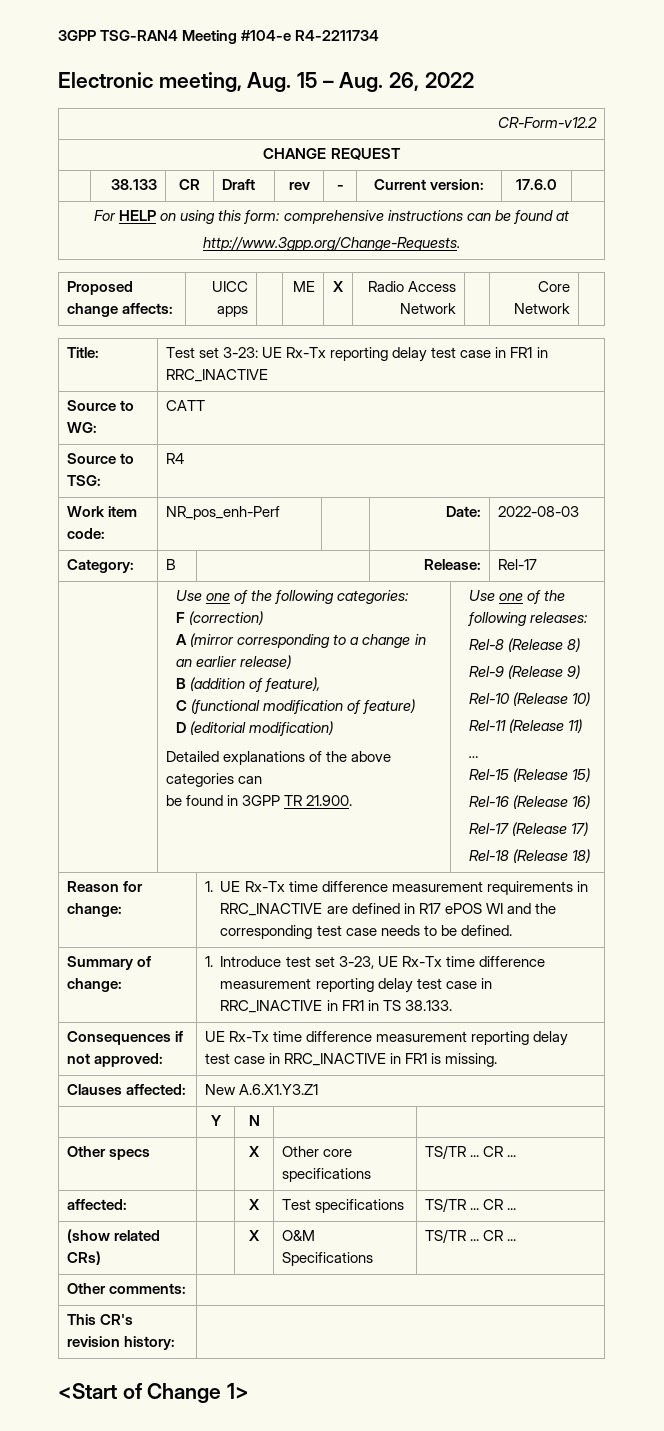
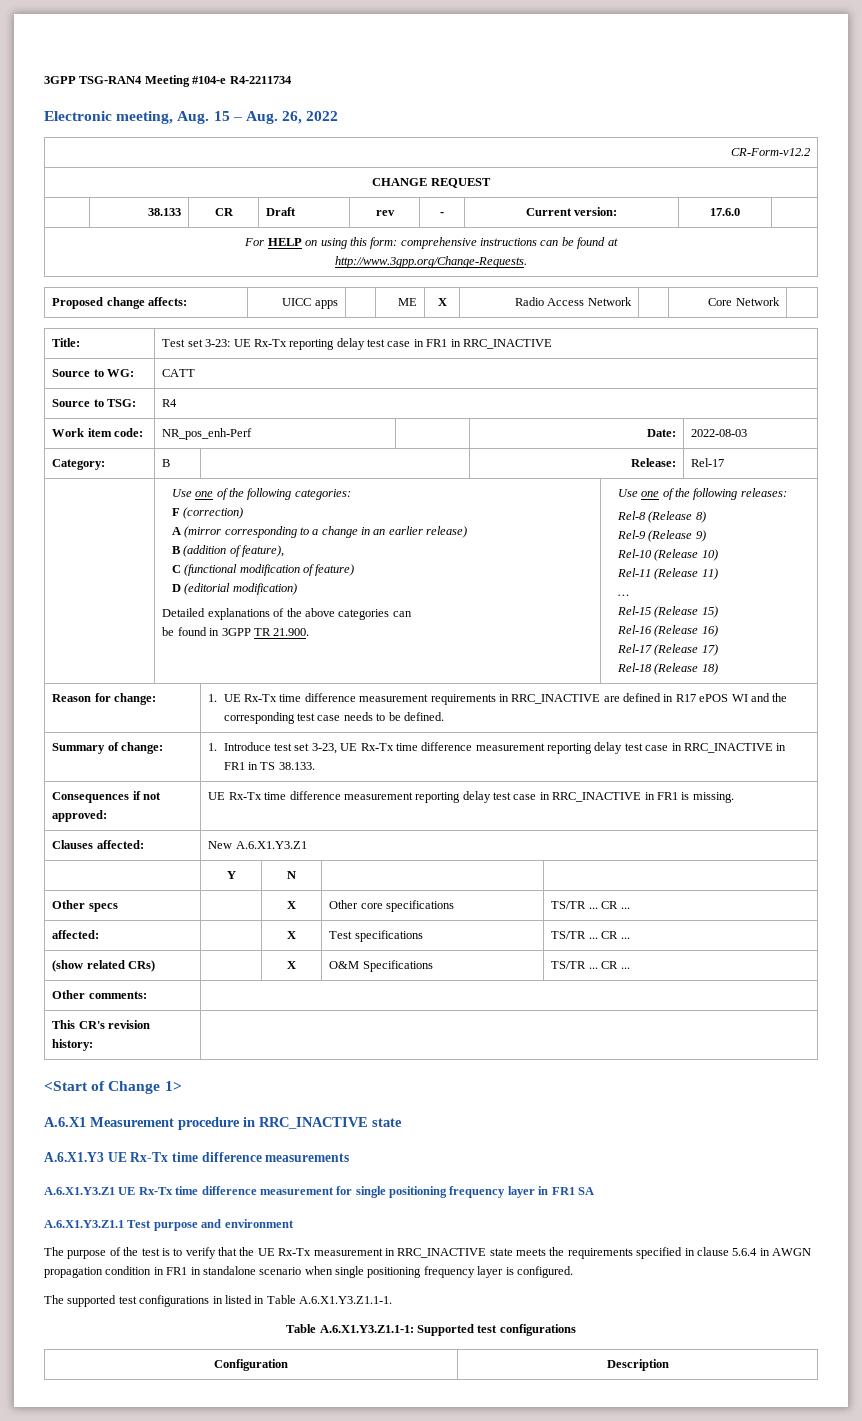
+ A.6.X1 Measurement procedure in RRC_INACTIVE state
+ A.6.X1.Y3 UE Rx-Tx time difference measurements
+ A.6.X1.Y3.Z1 UE Rx-Tx time difference measurement for single positioning frequency layer in FR1 SA
+ A.6.X1.Y3.Z1.1 Test purpose and environment
+ The purpose of the test is to verify that the UE Rx-Tx measurement in RRC_INACTIVE state meets the requirements specified in clause 5.6.4 in AWGN propagation condition in FR1 in standalone scenario when single positioning frequency layer is configured.
+ The supported test configurations in listed in Table A.6.X1.Y3.Z1.1-1.
+ Table A.6.X1.Y3.Z1.1-1: Supported test configurations
+ Configuration | Description

